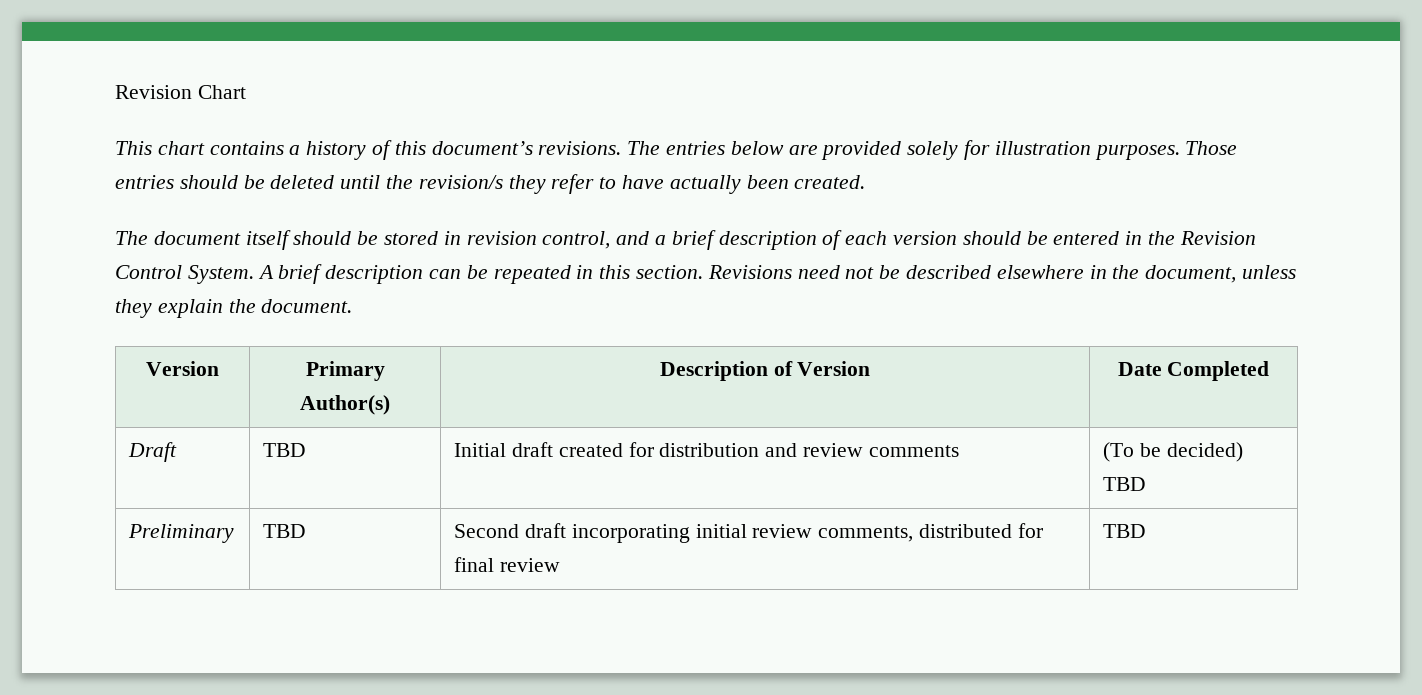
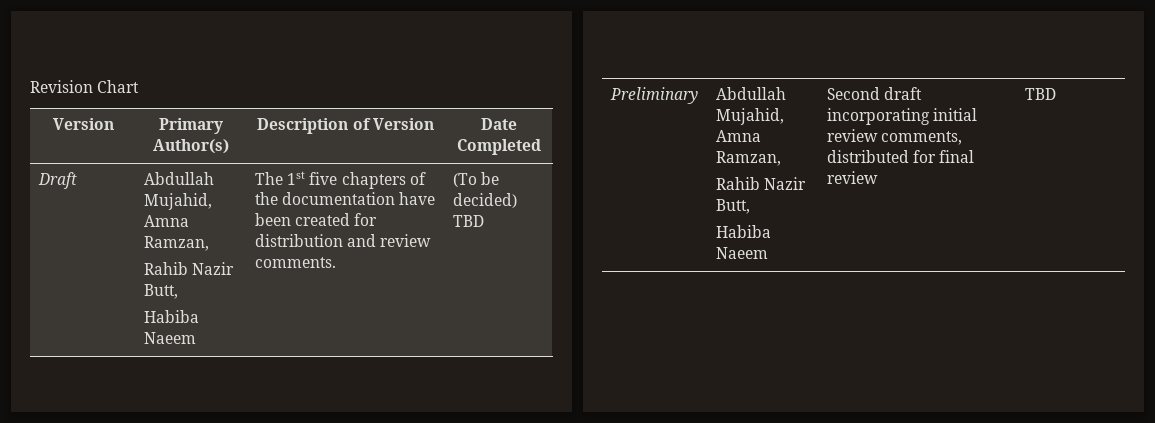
- This chart contains a history of this document’s revisions. The entries below are provided solely for illustration purposes. Those entries should be deleted until the revision/s they refer to have actually been created.
- The document itself should be stored in revision control, and a brief description of each version should be entered in the Revision Control System. A brief description can be repeated in this section. Revisions need not be described elsewhere in the document, unless they explain the document.
- Draft | TBD | Initial draft created for distribution and review comments | (To be decided) TBD
+ Draft | Abdullah Mujahid, Amna Ramzan,
+ Rahib Nazir Butt,
+ Habiba Naeem | The 1st five chapters of the documentation have been created for distribution and review comments. | (To be decided) TBD
- Preliminary | TBD | Second draft incorporating initial review comments, distributed for final review | TBD
+ Preliminary | Abdullah Mujahid, Amna Ramzan,
+ Rahib Nazir Butt,
+ Habiba Naeem | Second draft incorporating initial review comments, distributed for final review | TBD

